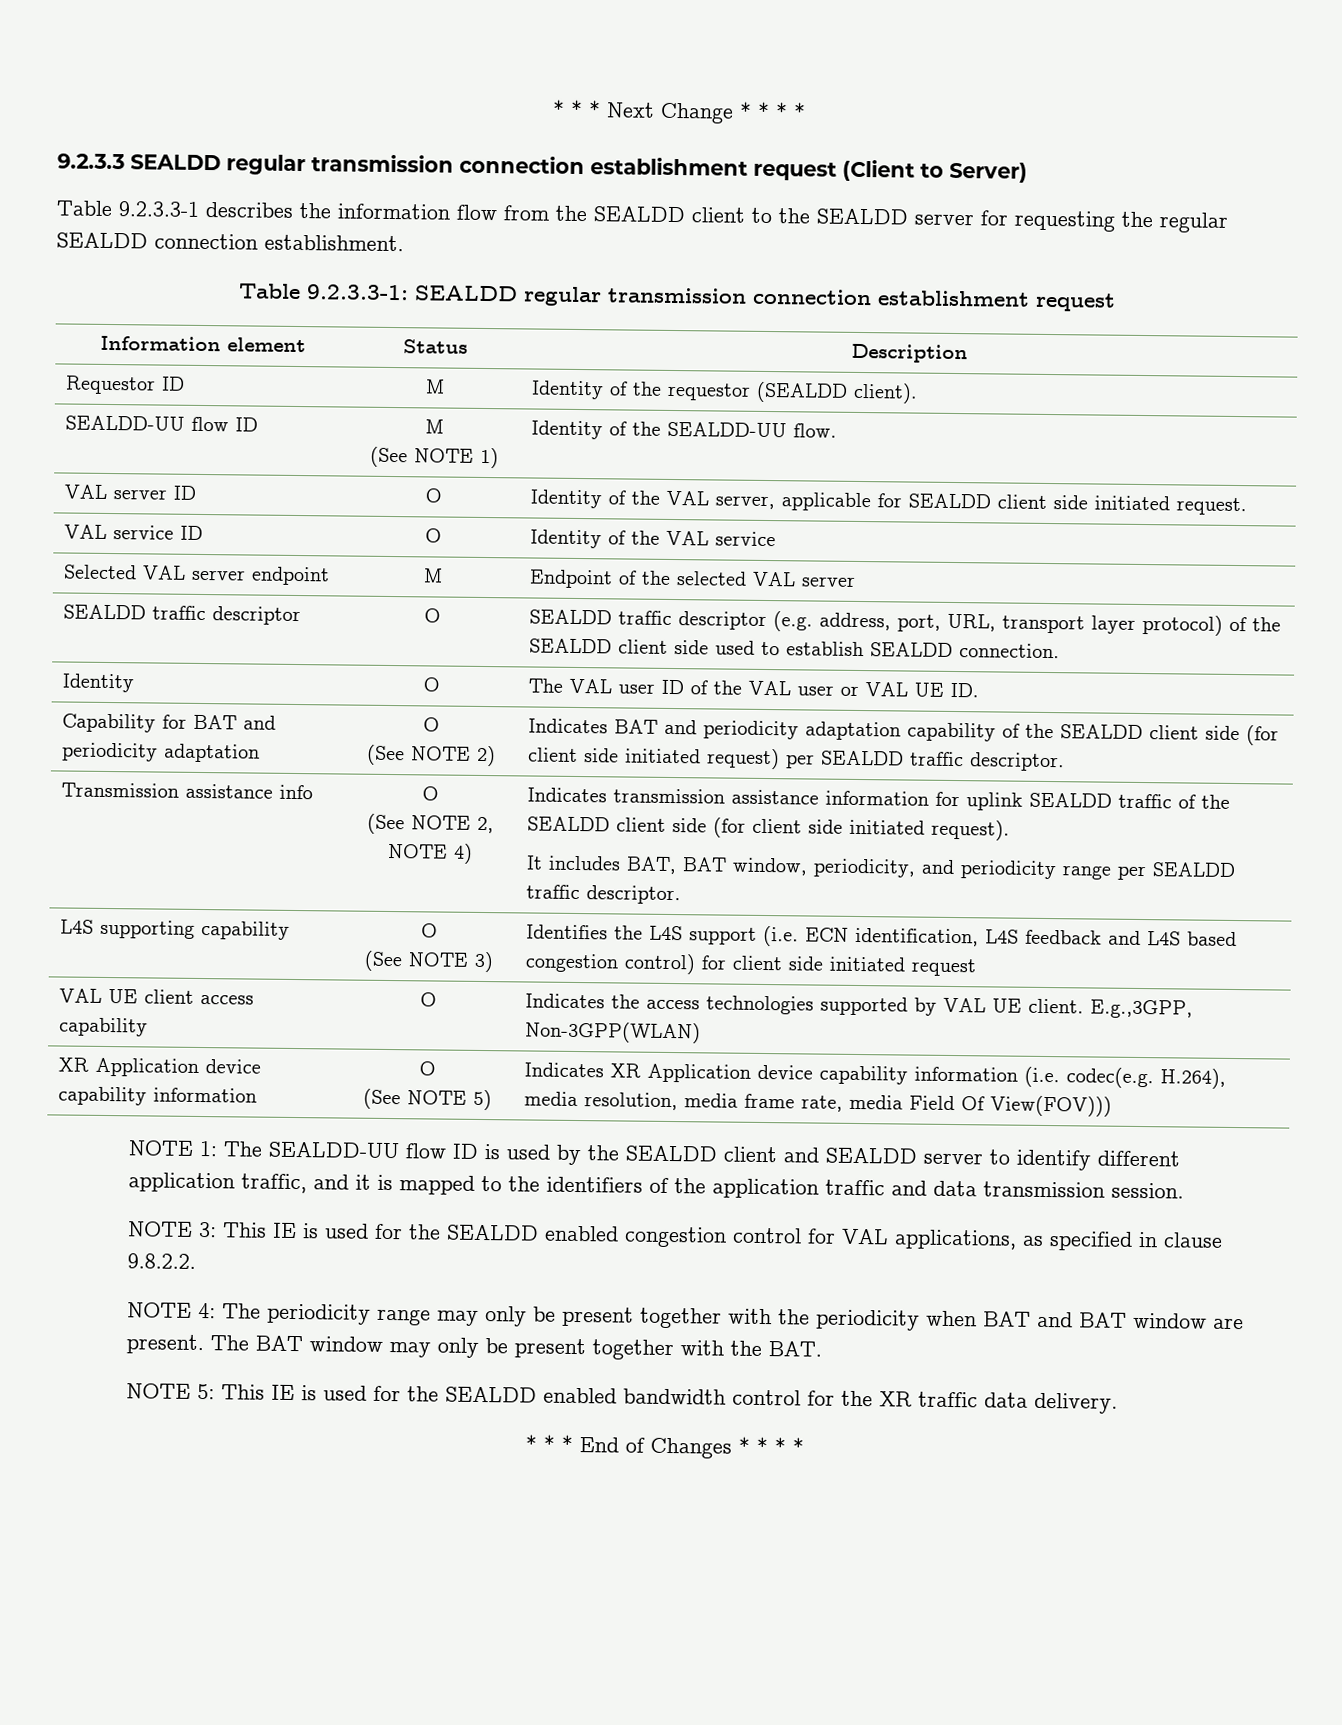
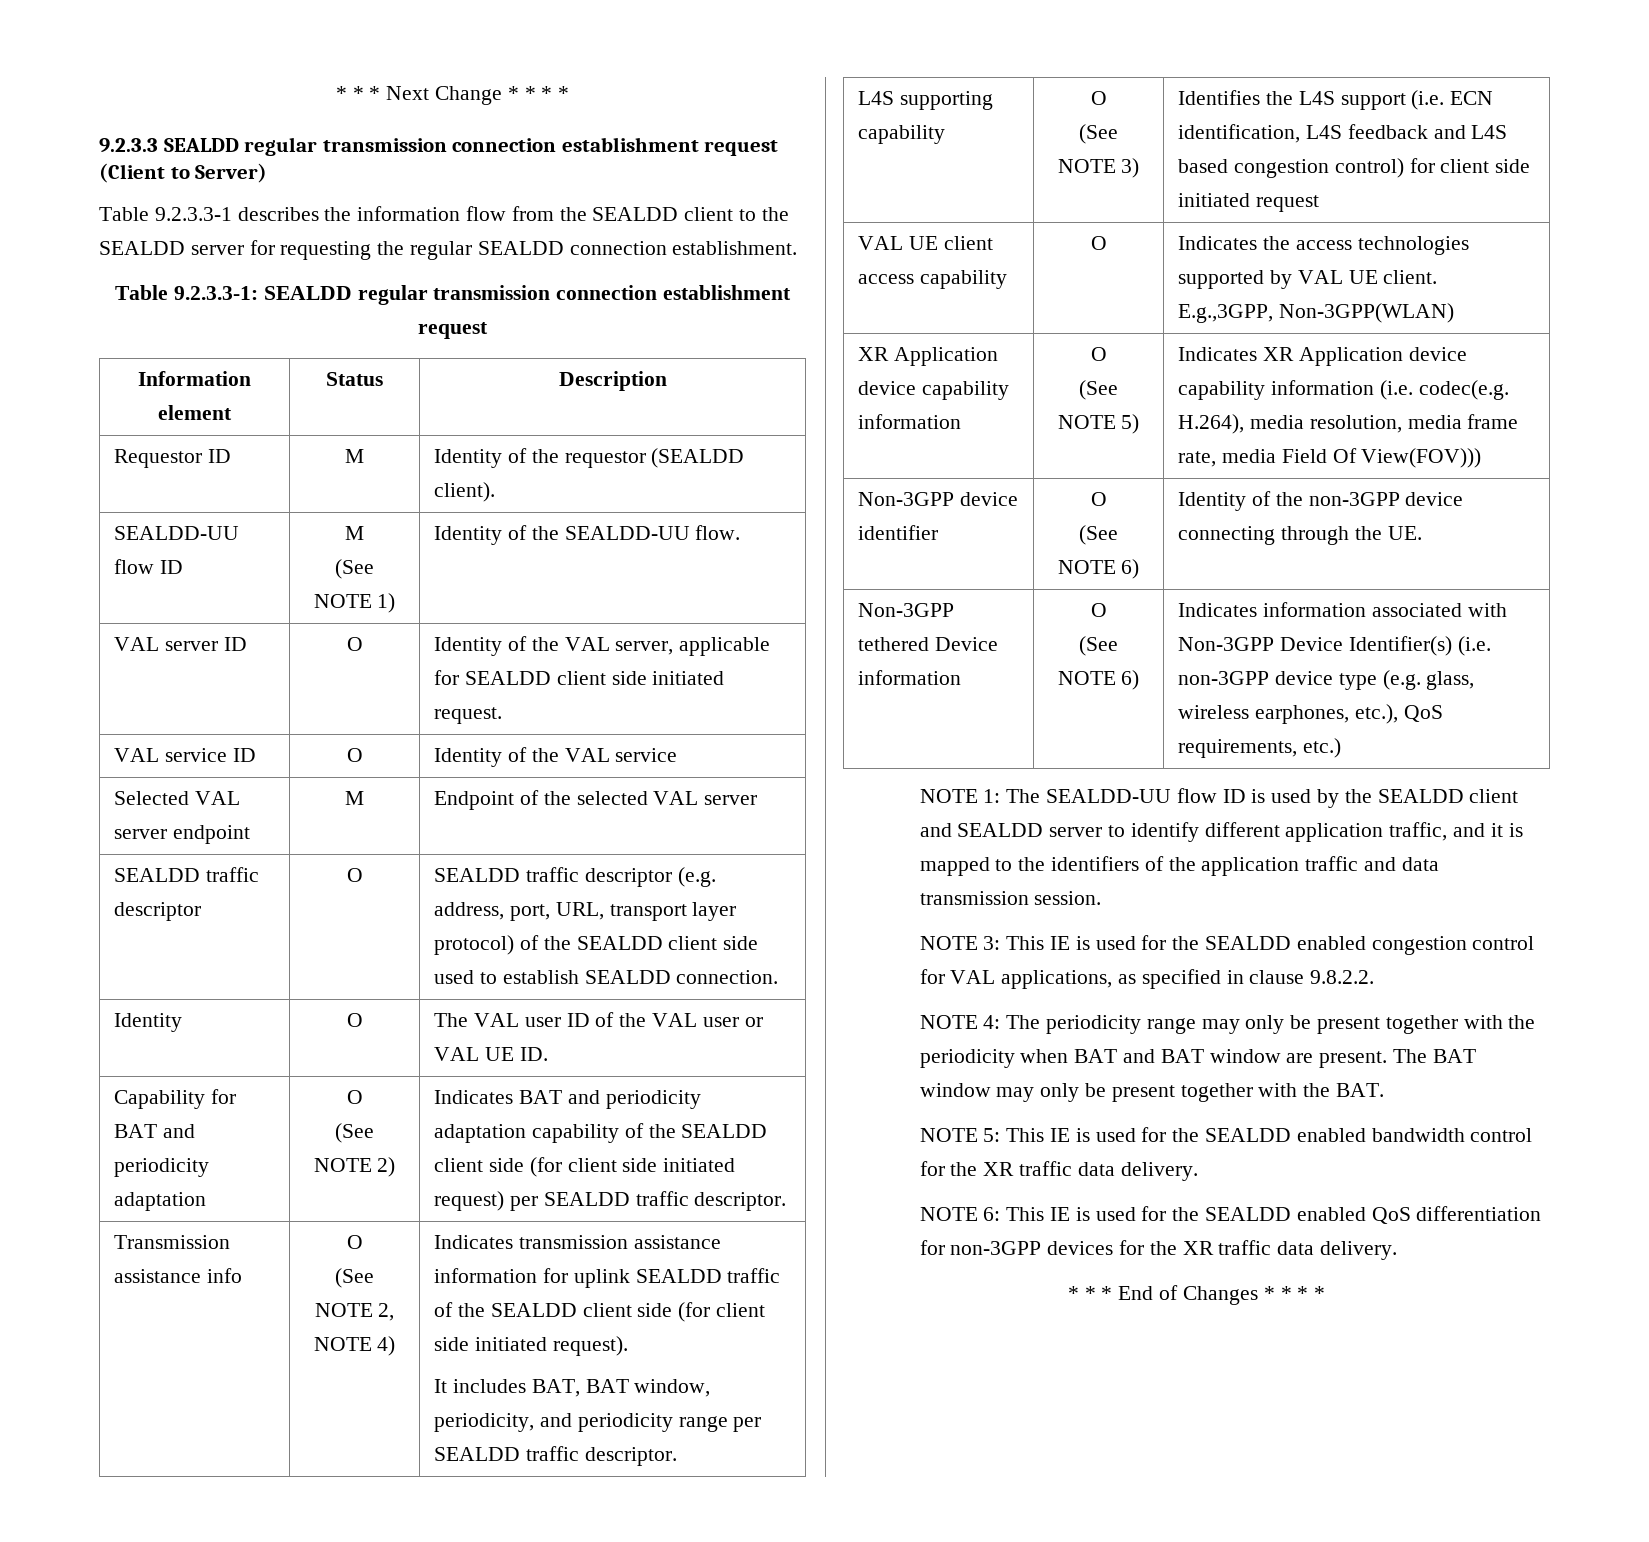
+ Non-3GPP device identifier | O
+ (See NOTE 6) | Identity of the non-3GPP device connecting through the UE.
+ Non-3GPP tethered Device information | O
+ (See NOTE 6) | Indicates information associated with Non-3GPP Device Identifier(s) (i.e. non-3GPP device type (e.g. glass, wireless earphones, etc.), QoS requirements, etc.)
+ NOTE 6: This IE is used for the SEALDD enabled QoS differentiation for non-3GPP devices for the XR traffic data delivery.

